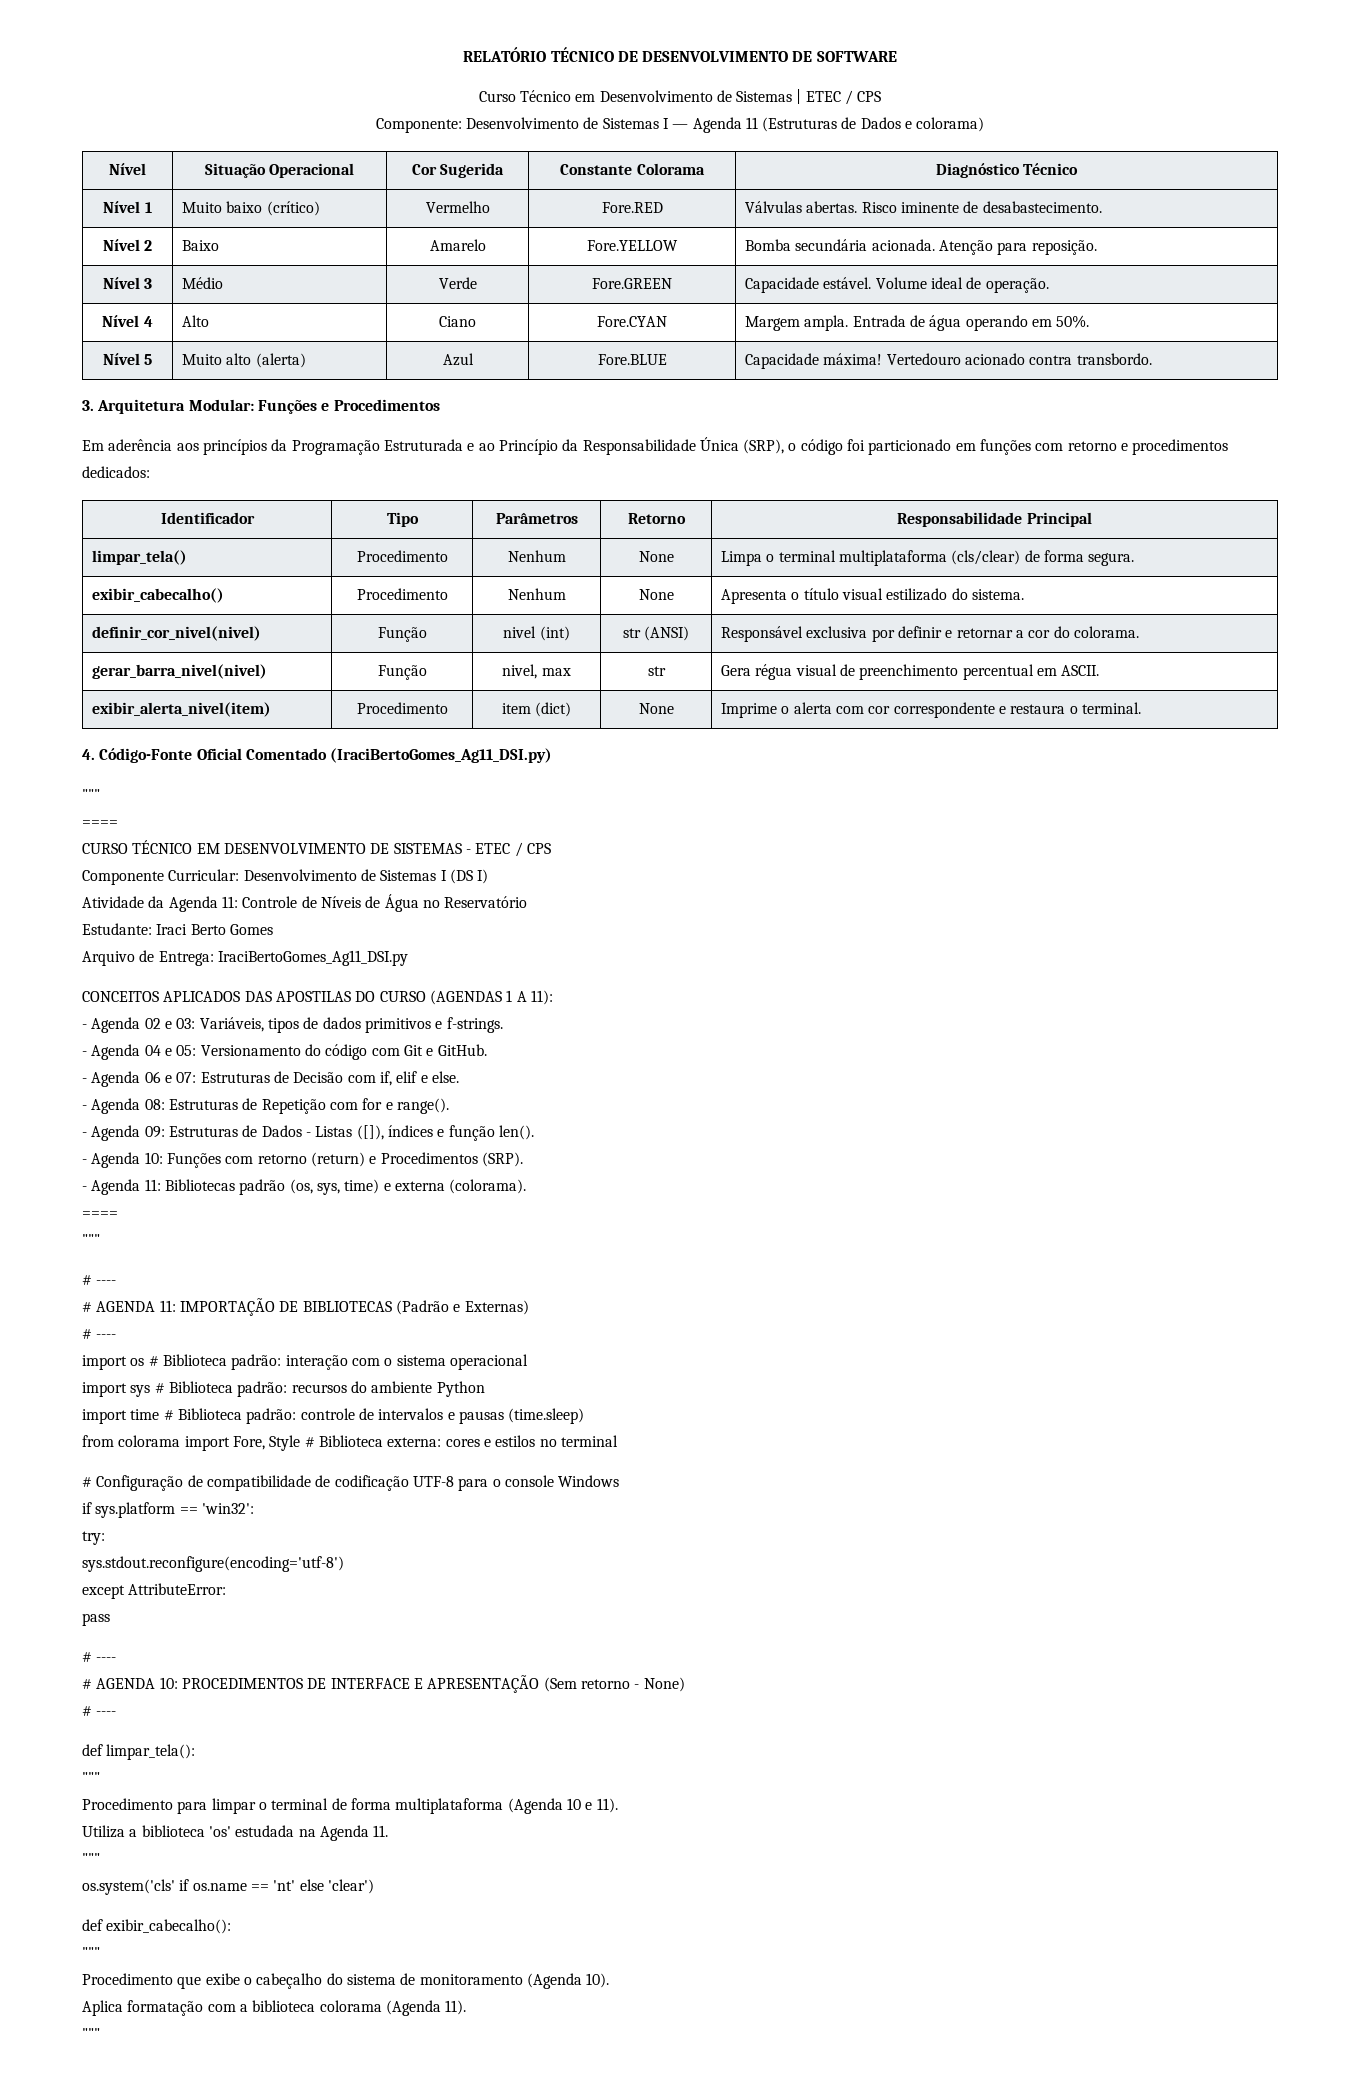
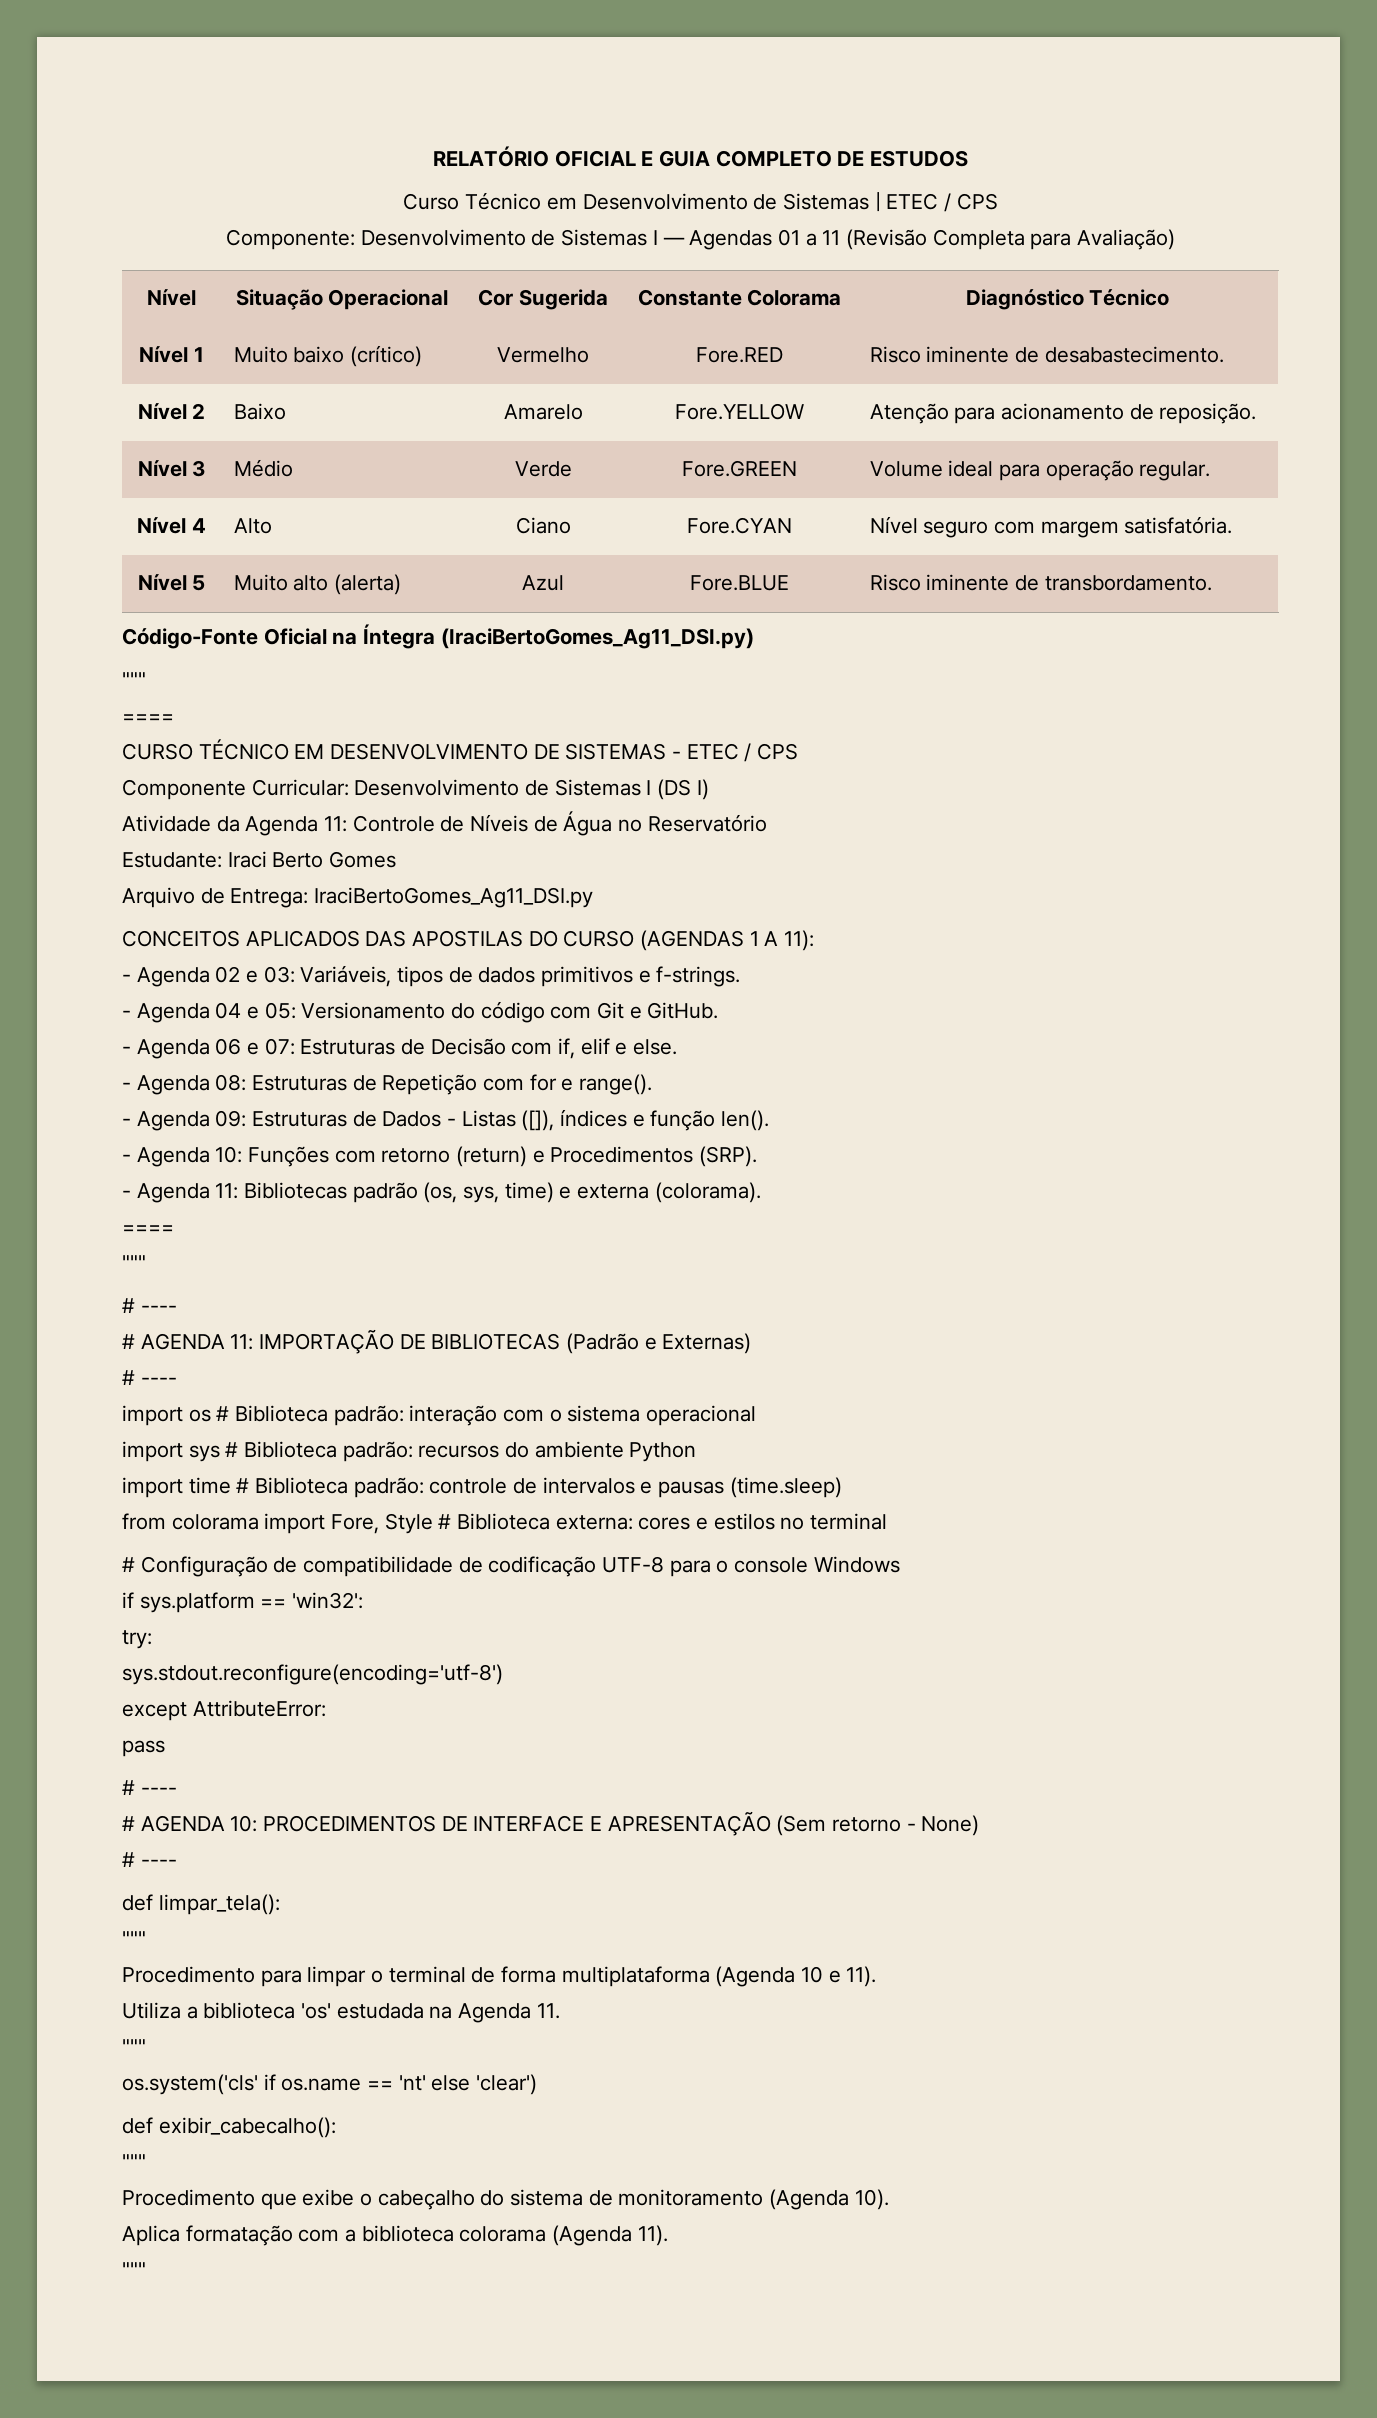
- RELATÓRIO TÉCNICO DE DESENVOLVIMENTO DE SOFTWARE
+ RELATÓRIO OFICIAL E GUIA COMPLETO DE ESTUDOS
- Componente: Desenvolvimento de Sistemas I — Agenda 11 (Estruturas de Dados e colorama)
+ Componente: Desenvolvimento de Sistemas I — Agendas 01 a 11 (Revisão Completa para Avaliação)
- Nível 1 | Muito baixo (crítico) | Vermelho | Fore.RED | Válvulas abertas. Risco iminente de desabastecimento.
+ Nível 1 | Muito baixo (crítico) | Vermelho | Fore.RED | Risco iminente de desabastecimento.
- Nível 2 | Baixo | Amarelo | Fore.YELLOW | Bomba secundária acionada. Atenção para reposição.
+ Nível 2 | Baixo | Amarelo | Fore.YELLOW | Atenção para acionamento de reposição.
- Nível 3 | Médio | Verde | Fore.GREEN | Capacidade estável. Volume ideal de operação.
+ Nível 3 | Médio | Verde | Fore.GREEN | Volume ideal para operação regular.
- Nível 4 | Alto | Ciano | Fore.CYAN | Margem ampla. Entrada de água operando em 50%.
+ Nível 4 | Alto | Ciano | Fore.CYAN | Nível seguro com margem satisfatória.
- Nível 5 | Muito alto (alerta) | Azul | Fore.BLUE | Capacidade máxima! Vertedouro acionado contra transbordo.
- 3. Arquitetura Modular: Funções e Procedimentos
- Em aderência aos princípios da Programação Estruturada e ao Princípio da Responsabilidade Única (SRP), o código foi particionado em funções com retorno e procedimentos dedicados:
- Identificador | Tipo | Parâmetros | Retorno | Responsabilidade Principal
- limpar_tela() | Procedimento | Nenhum | None | Limpa o terminal multiplataforma (cls/clear) de forma segura.
- exibir_cabecalho() | Procedimento | Nenhum | None | Apresenta o título visual estilizado do sistema.
- definir_cor_nivel(nivel) | Função | nivel (int) | str (ANSI) | Responsável exclusiva por definir e retornar a cor do colorama.
- gerar_barra_nivel(nivel) | Função | nivel, max | str | Gera régua visual de preenchimento percentual em ASCII.
- exibir_alerta_nivel(item) | Procedimento | item (dict) | None | Imprime o alerta com cor correspondente e restaura o terminal.
- 4. Código-Fonte Oficial Comentado (IraciBertoGomes_Ag11_DSI.py)
+ Nível 5 | Muito alto (alerta) | Azul | Fore.BLUE | Risco iminente de transbordamento.
+ Código-Fonte Oficial na Íntegra (IraciBertoGomes_Ag11_DSI.py)

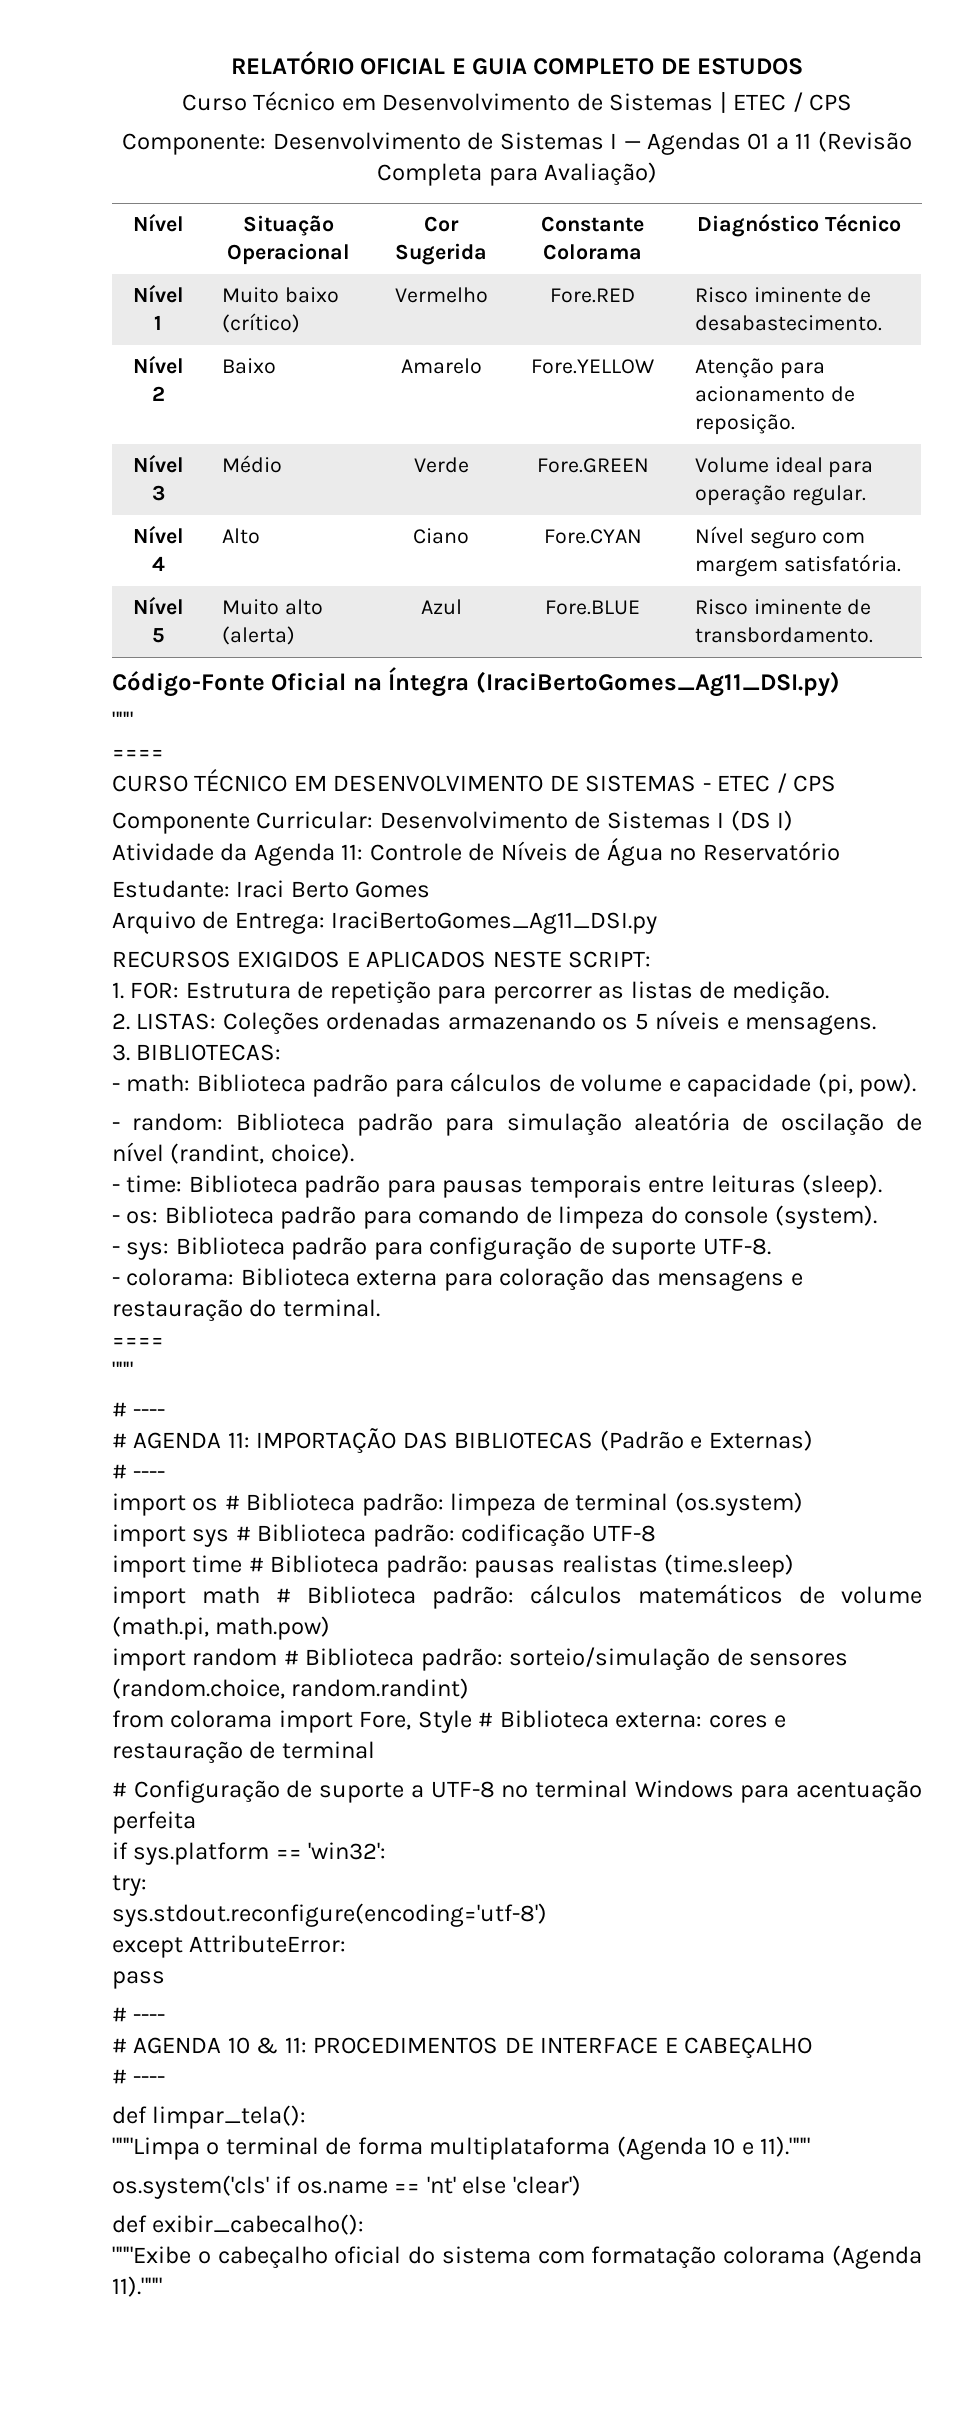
- CONCEITOS APLICADOS DAS APOSTILAS DO CURSO (AGENDAS 1 A 11):
- - Agenda 02 e 03: Variáveis, tipos de dados primitivos e f-strings.
- - Agenda 04 e 05: Versionamento do código com Git e GitHub.
- - Agenda 06 e 07: Estruturas de Decisão com if, elif e else.
- - Agenda 08: Estruturas de Repetição com for e range().
- - Agenda 09: Estruturas de Dados - Listas ([]), índices e função len().
- - Agenda 10: Funções com retorno (return) e Procedimentos (SRP).
- - Agenda 11: Bibliotecas padrão (os, sys, time) e externa (colorama).
+ RECURSOS EXIGIDOS E APLICADOS NESTE SCRIPT:
+ 1. FOR: Estrutura de repetição para percorrer as listas de medição.
+ 2. LISTAS: Coleções ordenadas armazenando os 5 níveis e mensagens.
+ 3. BIBLIOTECAS:
+ - math: Biblioteca padrão para cálculos de volume e capacidade (pi, pow).
+ - random: Biblioteca padrão para simulação aleatória de oscilação de nível (randint, choice).
+ - time: Biblioteca padrão para pausas temporais entre leituras (sleep).
+ - os: Biblioteca padrão para comando de limpeza do console (system).
+ - sys: Biblioteca padrão para configuração de suporte UTF-8.
+ - colorama: Biblioteca externa para coloração das mensagens e restauração do terminal.
- # AGENDA 11: IMPORTAÇÃO DE BIBLIOTECAS (Padrão e Externas)
+ # AGENDA 11: IMPORTAÇÃO DAS BIBLIOTECAS (Padrão e Externas)
- import os # Biblioteca padrão: interação com o sistema operacional
+ import os # Biblioteca padrão: limpeza de terminal (os.system)
- import sys # Biblioteca padrão: recursos do ambiente Python
+ import sys # Biblioteca padrão: codificação UTF-8
- import time # Biblioteca padrão: controle de intervalos e pausas (time.sleep)
+ import time # Biblioteca padrão: pausas realistas (time.sleep)
+ import math # Biblioteca padrão: cálculos matemáticos de volume (math.pi, math.pow)
+ import random # Biblioteca padrão: sorteio/simulação de sensores (random.choice, random.randint)
- from colorama import Fore, Style # Biblioteca externa: cores e estilos no terminal
+ from colorama import Fore, Style # Biblioteca externa: cores e restauração de terminal
- # Configuração de compatibilidade de codificação UTF-8 para o console Windows
+ # Configuração de suporte a UTF-8 no terminal Windows para acentuação perfeita
- # AGENDA 10: PROCEDIMENTOS DE INTERFACE E APRESENTAÇÃO (Sem retorno - None)
+ # AGENDA 10 & 11: PROCEDIMENTOS DE INTERFACE E CABEÇALHO
  def limpar_tela():
- """
- Procedimento para limpar o terminal de forma multiplataforma (Agenda 10 e 11).
- Utiliza a biblioteca 'os' estudada na Agenda 11.
- """
+ """Limpa o terminal de forma multiplataforma (Agenda 10 e 11)."""
  def exibir_cabecalho():
- """
- Procedimento que exibe o cabeçalho do sistema de monitoramento (Agenda 10).
- Aplica formatação com a biblioteca colorama (Agenda 11).
- """
+ """Exibe o cabeçalho oficial do sistema com formatação colorama (Agenda 11)."""

